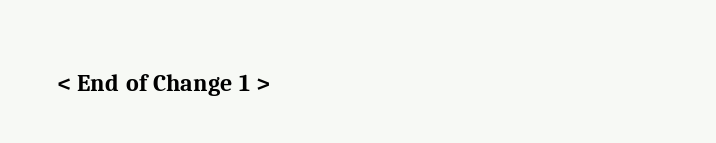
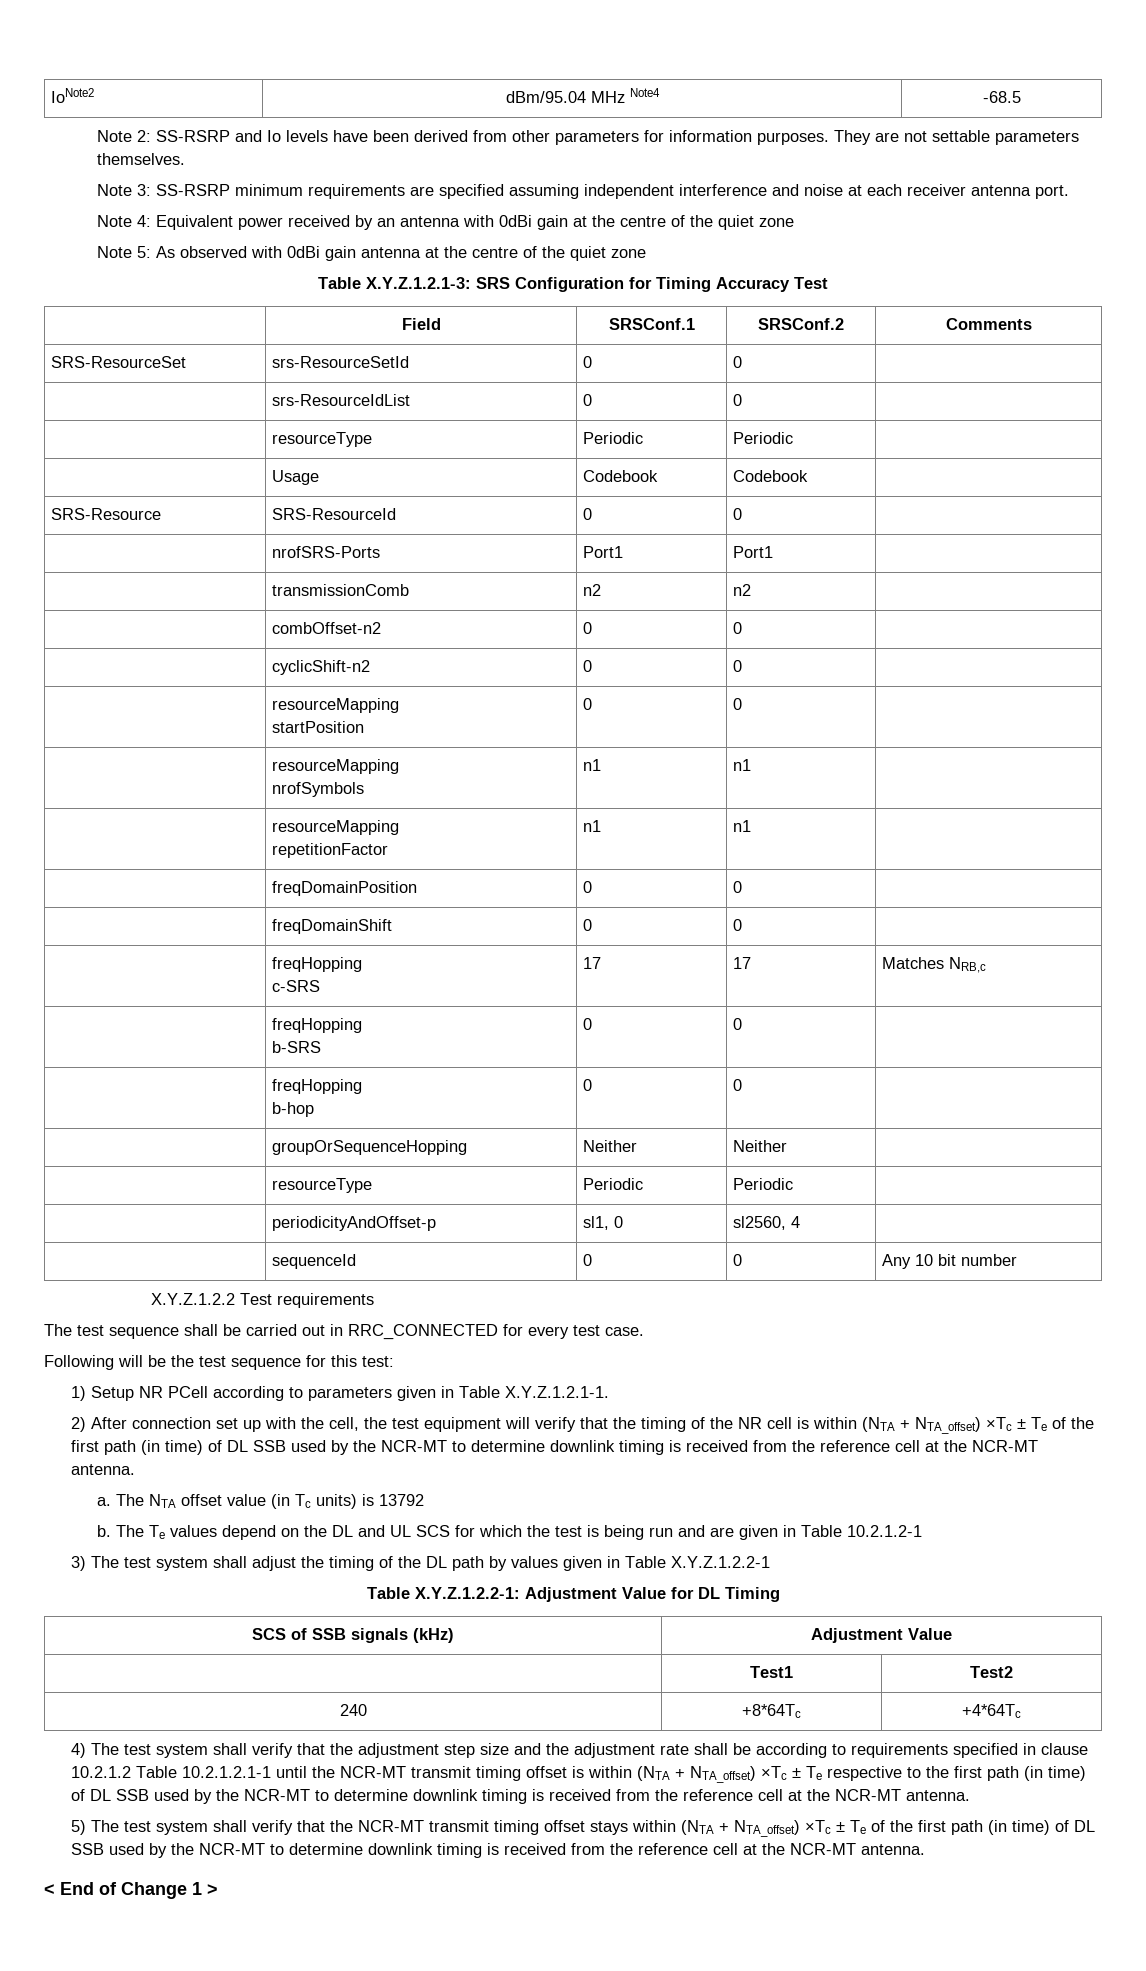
+ IoNote2 | dBm/95.04 MHz Note4 | -68.5
+ Note 2: SS-RSRP and Io levels have been derived from other parameters for information purposes. They are not settable parameters themselves.
+ Note 3: SS-RSRP minimum requirements are specified assuming independent interference and noise at each receiver antenna port.
+ Note 4: Equivalent power received by an antenna with 0dBi gain at the centre of the quiet zone
+ Note 5: As observed with 0dBi gain antenna at the centre of the quiet zone
+ Table X.Y.Z.1.2.1-3: SRS Configuration for Timing Accuracy Test
+ | Field | SRSConf.1 | SRSConf.2 | Comments
+ SRS-ResourceSet | srs-ResourceSetId | 0 | 0 |
+ | srs-ResourceIdList | 0 | 0 |
+ | resourceType | Periodic | Periodic |
+ | Usage | Codebook | Codebook |
+ SRS-Resource | SRS-ResourceId | 0 | 0 |
+ | nrofSRS-Ports | Port1 | Port1 |
+ | transmissionComb | n2 | n2 |
+ | combOffset-n2 | 0 | 0 |
+ | cyclicShift-n2 | 0 | 0 |
+ | resourceMapping
+ startPosition | 0 | 0 |
+ | resourceMapping
+ nrofSymbols | n1 | n1 |
+ | resourceMapping
+ repetitionFactor | n1 | n1 |
+ | freqDomainPosition | 0 | 0 |
+ | freqDomainShift | 0 | 0 |
+ | freqHopping
+ c-SRS | 17 | 17 | Matches NRB,c
+ | freqHopping
+ b-SRS | 0 | 0 |
+ | freqHopping
+ b-hop | 0 | 0 |
+ | groupOrSequenceHopping | Neither | Neither |
+ | resourceType | Periodic | Periodic |
+ | periodicityAndOffset-p | sl1, 0 | sl2560, 4 |
+ | sequenceId | 0 | 0 | Any 10 bit number
+ X.Y.Z.1.2.2 Test requirements
+ The test sequence shall be carried out in RRC_CONNECTED for every test case.
+ Following will be the test sequence for this test:
+ 1) Setup NR PCell according to parameters given in Table X.Y.Z.1.2.1-1.
+ 2) After connection set up with the cell, the test equipment will verify that the timing of the NR cell is within (NTA + NTA_offset) ×Tc ± Te of the first path (in time) of DL SSB used by the NCR-MT to determine downlink timing is received from the reference cell at the NCR-MT antenna.
+ a. The NTA offset value (in Tc units) is 13792
+ b. The Te values depend on the DL and UL SCS for which the test is being run and are given in Table 10.2.1.2-1
+ 3) The test system shall adjust the timing of the DL path by values given in Table X.Y.Z.1.2.2-1
+ Table X.Y.Z.1.2.2-1: Adjustment Value for DL Timing
+ SCS of SSB signals (kHz) | Adjustment Value
+ | Test1 | Test2
+ 240 | +8*64Tc | +4*64Tc
+ 4) The test system shall verify that the adjustment step size and the adjustment rate shall be according to requirements specified in clause 10.2.1.2 Table 10.2.1.2.1-1 until the NCR-MT transmit timing offset is within (NTA + NTA_offset) ×Tc ± Te respective to the first path (in time) of DL SSB used by the NCR-MT to determine downlink timing is received from the reference cell at the NCR-MT antenna.
+ 5) The test system shall verify that the NCR-MT transmit timing offset stays within (NTA + NTA_offset) ×Tc ± Te of the first path (in time) of DL SSB used by the NCR-MT to determine downlink timing is received from the reference cell at the NCR-MT antenna.

